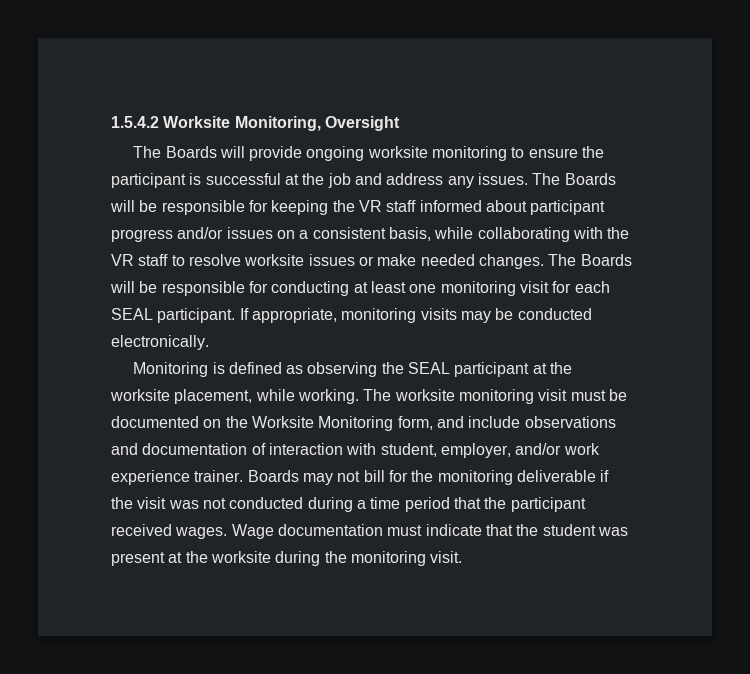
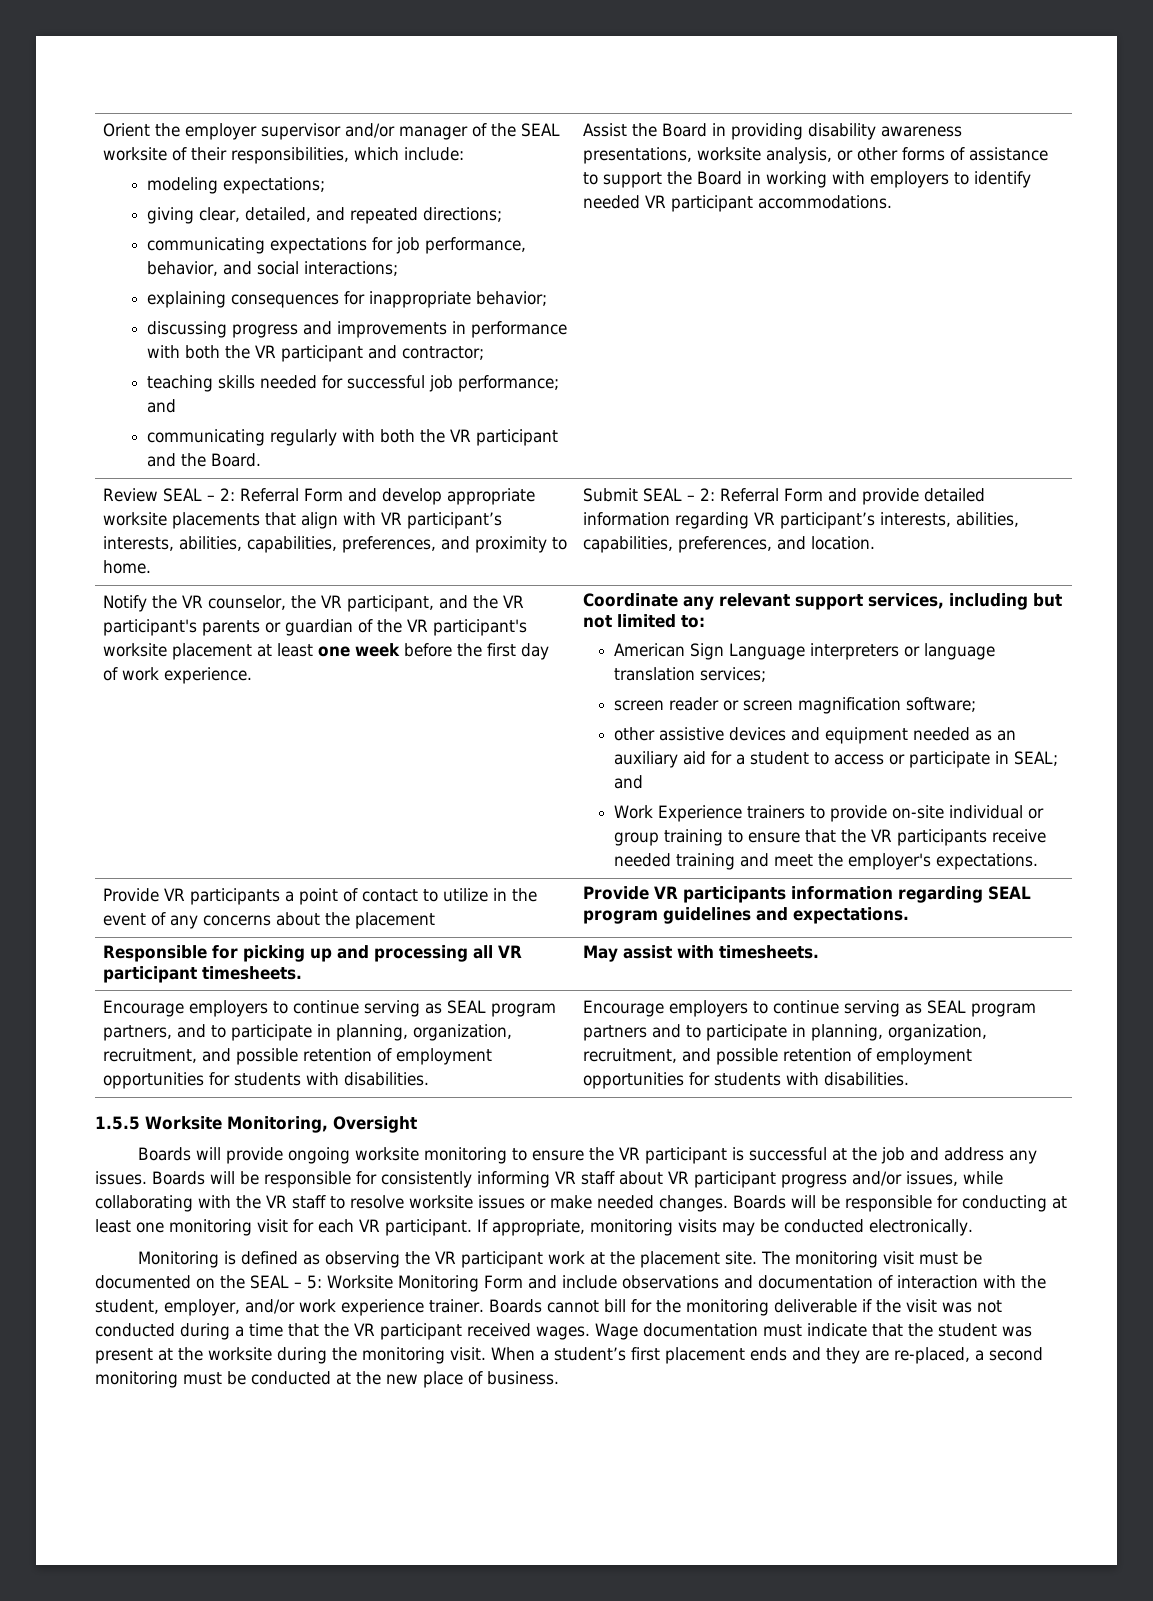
- 1.5.4.2 Worksite Monitoring, Oversight
+ Orient the employer supervisor and/or manager of the SEAL worksite of their responsibilities, which include:
+ modeling expectations;
+ giving clear, detailed, and repeated directions;
+ communicating expectations for job performance, behavior, and social interactions;
+ explaining consequences for inappropriate behavior;
+ discussing progress and improvements in performance with both the VR participant and contractor;
+ teaching skills needed for successful job performance; and
+ communicating regularly with both the VR participant and the Board. | Assist the Board in providing disability awareness presentations, worksite analysis, or other forms of assistance to support the Board in working with employers to identify needed VR participant accommodations.
+ Review SEAL – 2: Referral Form and develop appropriate worksite placements that align with VR participant’s interests, abilities, capabilities, preferences, and proximity to home. | Submit SEAL – 2: Referral Form and provide detailed information regarding VR participant’s interests, abilities, capabilities, preferences, and location.
+ Notify the VR counselor, the VR participant, and the VR participant's parents or guardian of the VR participant's worksite placement at least one week before the first day of work experience. | Coordinate any relevant support services, including but not limited to:
+ American Sign Language interpreters or language translation services;
+ screen reader or screen magnification software;
+ other assistive devices and equipment needed as an auxiliary aid for a student to access or participate in SEAL; and
+ Work Experience trainers to provide on-site individual or group training to ensure that the VR participants receive needed training and meet the employer's expectations.
+ Provide VR participants a point of contact to utilize in the event of any concerns about the placement | Provide VR participants information regarding SEAL program guidelines and expectations.
+ Responsible for picking up and processing all VR participant timesheets. | May assist with timesheets.
+ Encourage employers to continue serving as SEAL program partners, and to participate in planning, organization, recruitment, and possible retention of employment opportunities for students with disabilities. | Encourage employers to continue serving as SEAL program partners and to participate in planning, organization, recruitment, and possible retention of employment opportunities for students with disabilities.
+ 1.5.5 Worksite Monitoring, Oversight
- The Boards will provide ongoing worksite monitoring to ensure the participant is successful at the job and address any issues.
+ Boards will provide ongoing worksite monitoring to ensure the VR participant is successful at the job and address any issues.
- The Boards will be responsible for keeping the VR staff informed about participant progress and/or issues on a consistent basis, while collaborating with the VR staff to resolve worksite issues or make needed changes.
+ Boards will be responsible for consistently informing VR staff about VR participant progress and/or issues, while collaborating with the VR staff to resolve worksite issues or make needed changes.
- The Boards will be responsible for conducting at least one monitoring visit for each SEAL participant.
+ Boards will be responsible for conducting at least one monitoring visit for each VR participant.
- Monitoring is defined as observing the SEAL participant at the worksite placement, while working. The worksite monitoring visit must be documented on the Worksite Monitoring form, and include observations and documentation of interaction with student, employer, and/or work experience trainer.
+ Monitoring is defined as observing the VR participant work at the placement site. The monitoring visit must be documented on the SEAL – 5: Worksite Monitoring Form and include observations and documentation of interaction with the student, employer, and/or work experience trainer.
- Boards may not bill for the monitoring deliverable if the visit was not conducted during a time period that the participant received wages.
+ Boards cannot bill for the monitoring deliverable if the visit was not conducted during a time that the VR participant received wages.
+ When a student’s first placement ends and they are re-placed, a second monitoring must be conducted at the new place of business.

